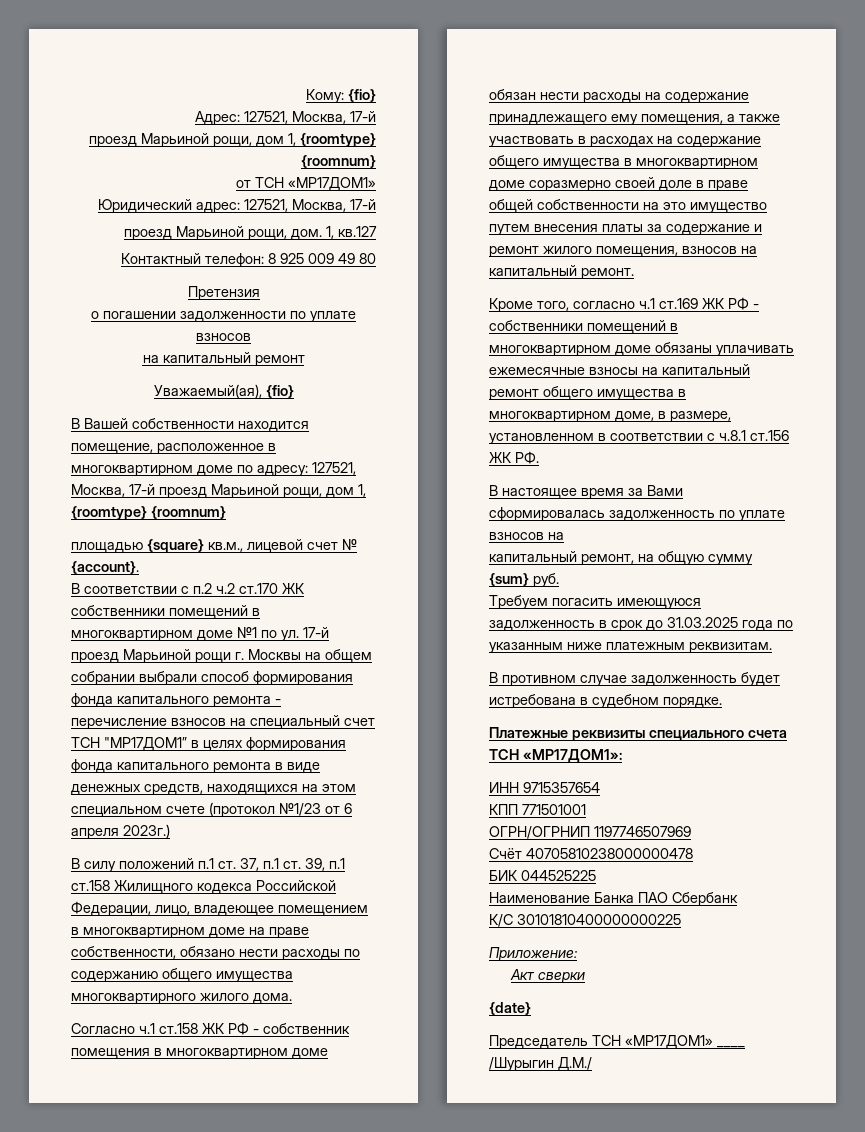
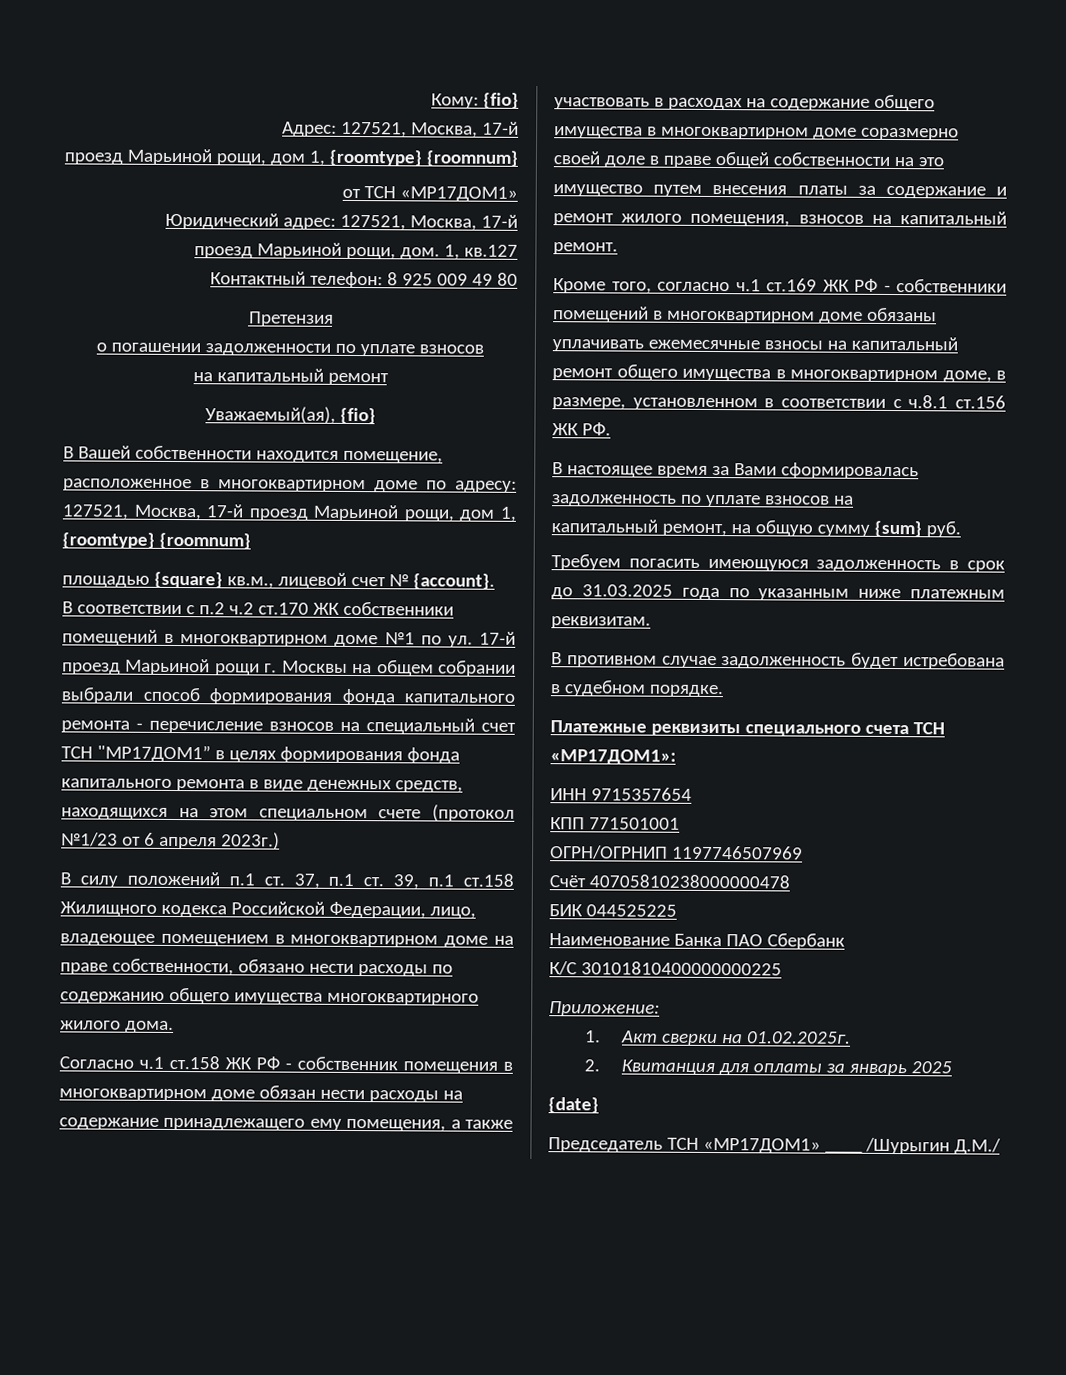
- Акт сверки
+ 1. Акт сверки на 01.02.2025г.
+ 2. Квитанция для оплаты за январь 2025

